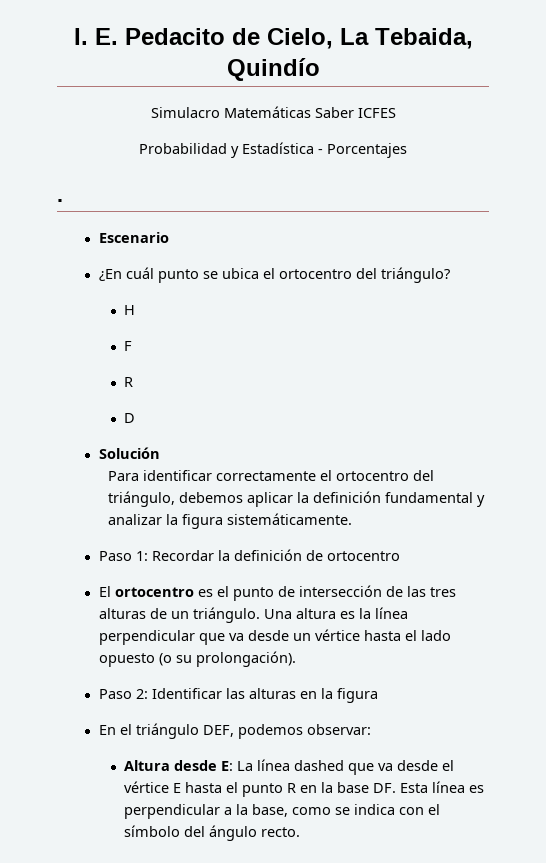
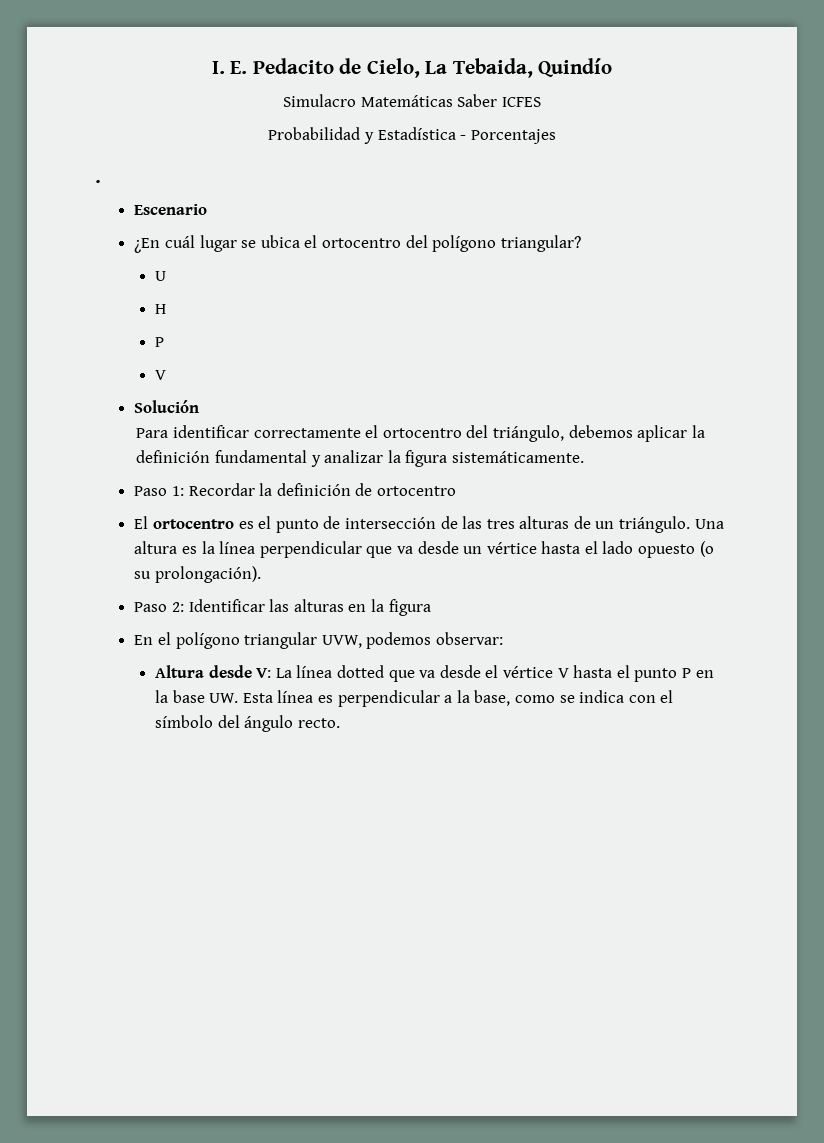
- ¿En cuál punto se ubica el ortocentro del triángulo?
+ ¿En cuál lugar se ubica el ortocentro del polígono triangular?
+ U
  H
- F
- R
- D
+ P
+ V
- En el triángulo DEF, podemos observar:
+ En el polígono triangular UVW, podemos observar:
- Altura desde E: La línea dashed que va desde el vértice E hasta el punto R en la base DF. Esta línea es perpendicular a la base, como se indica con el símbolo del ángulo recto.
+ Altura desde V: La línea dotted que va desde el vértice V hasta el punto P en la base UW. Esta línea es perpendicular a la base, como se indica con el símbolo del ángulo recto.

